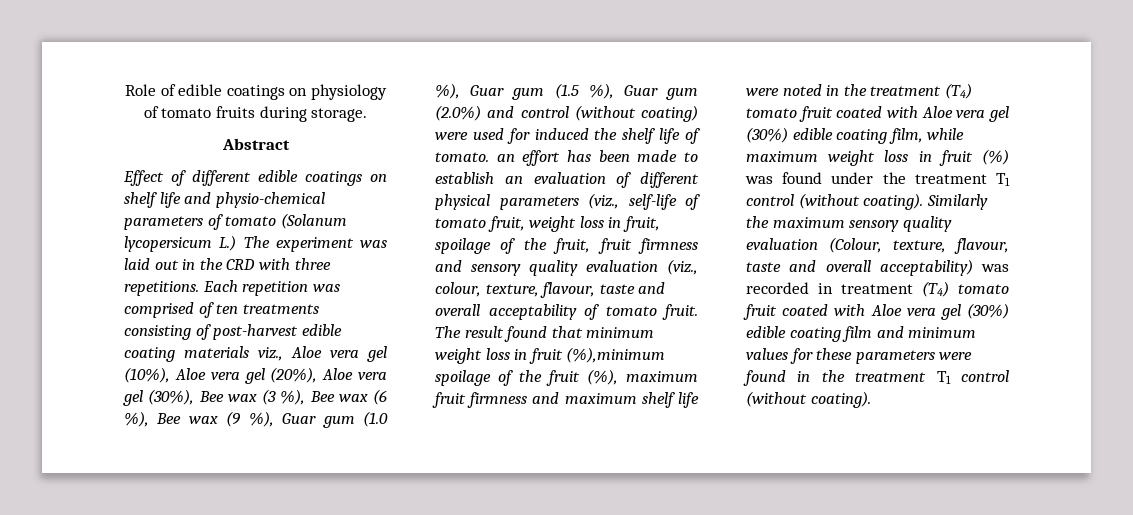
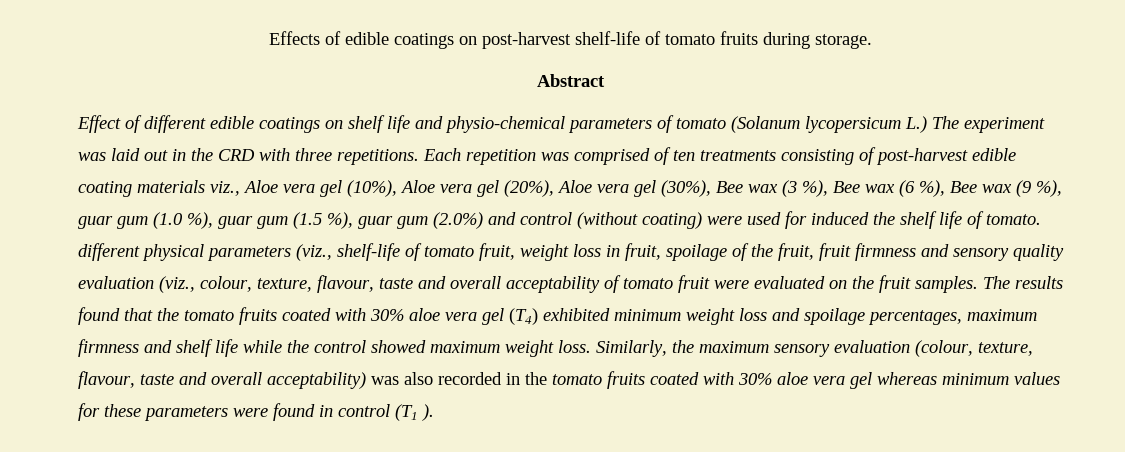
- Role of edible coatings on physiology of tomato fruits during storage.
+ Effects of edible coatings on post-harvest shelf-life of tomato fruits during storage.
- Each repetition was comprised of ten treatments consisting of post-harvest edible coating materials viz., Aloe vera gel (10%), Aloe vera gel (20%), Aloe vera gel (30%), Bee wax (3 %), Bee wax (6 %), Bee wax (9 %), Guar gum (1.0 %), Guar gum (1.5 %), Guar gum (2.0%) and control (without coating) were used for induced the shelf life of tomato. an effort has been made to establish an evaluation of different physical parameters (viz., self-life of tomato fruit, weight loss in fruit, spoilage of the fruit, fruit firmness and sensory quality evaluation (viz., colour, texture, flavour, taste and overall acceptability of tomato fruit. The result found that minimum weight loss in fruit (%),minimum spoilage of the fruit (%), maximum fruit firmness and maximum shelf life were noted in the treatment (T4) tomato fruit coated with Aloe vera gel (30%) edible coating film, while maximum weight loss in fruit (%) was found under the treatment T1 control (without coating). Similarly the maximum sensory quality evaluation (Colour, texture, flavour, taste and overall acceptability) was recorded in treatment (T4) tomato fruit coated with Aloe vera gel (30%) edible coating film and minimum values for these parameters were found in the treatment T1 control (without coating).
+ Each repetition was comprised of ten treatments consisting of post-harvest edible coating materials viz., Aloe vera gel (10%), Aloe vera gel (20%), Aloe vera gel (30%), Bee wax (3 %), Bee wax (6 %), Bee wax (9 %), guar gum (1.0 %), guar gum (1.5 %), guar gum (2.0%) and control (without coating) were used for induced the shelf life of tomato. different physical parameters (viz., shelf-life of tomato fruit, weight loss in fruit, spoilage of the fruit, fruit firmness and sensory quality evaluation (viz., colour, texture, flavour, taste and overall acceptability of tomato fruit were evaluated on the fruit samples. The results found that the tomato fruits coated with 30% aloe vera gel (T4) exhibited minimum weight loss and spoilage percentages, maximum firmness and shelf life while the control showed maximum weight loss. Similarly, the maximum sensory evaluation (colour, texture, flavour, taste and overall acceptability) was also recorded in the tomato fruits coated with 30% aloe vera gel whereas minimum values for these parameters were found in control (T1 ).

